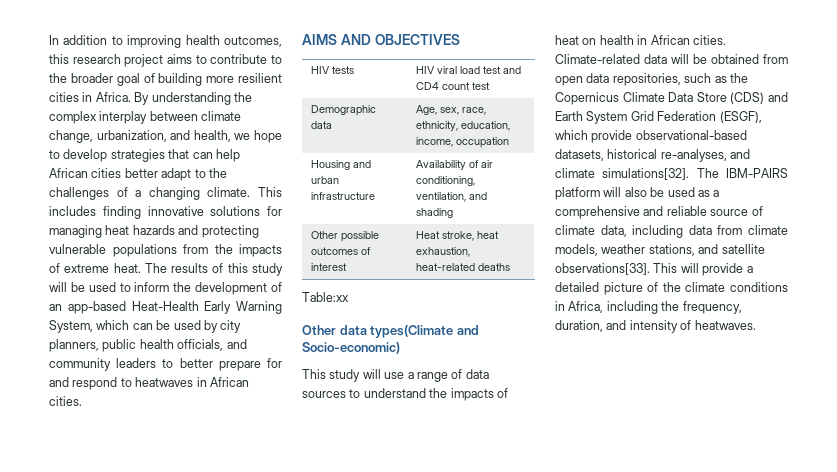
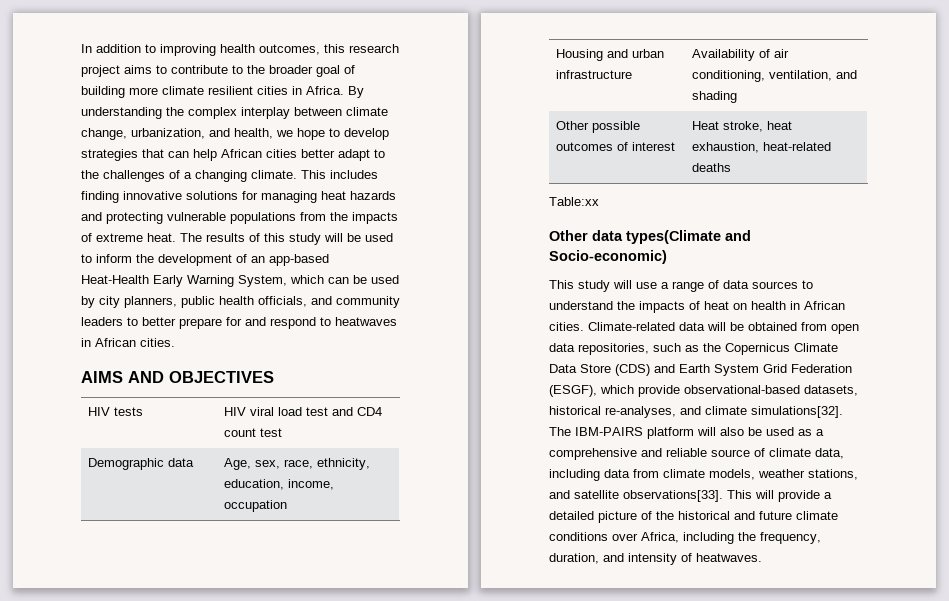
- In addition to improving health outcomes, this research project aims to contribute to the broader goal of building more resilient cities in Africa.
+ In addition to improving health outcomes, this research project aims to contribute to the broader goal of building more climate resilient cities in Africa.
- This will provide a detailed picture of the climate conditions in Africa, including the frequency, duration, and intensity of heatwaves.
+ This will provide a detailed picture of the historical and future climate conditions over Africa, including the frequency, duration, and intensity of heatwaves.

